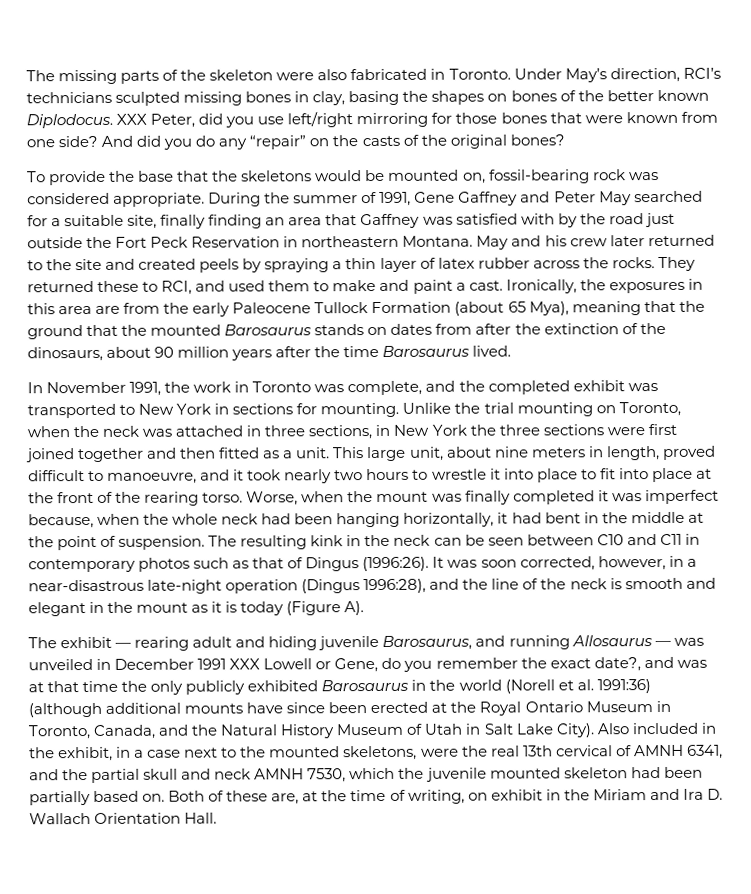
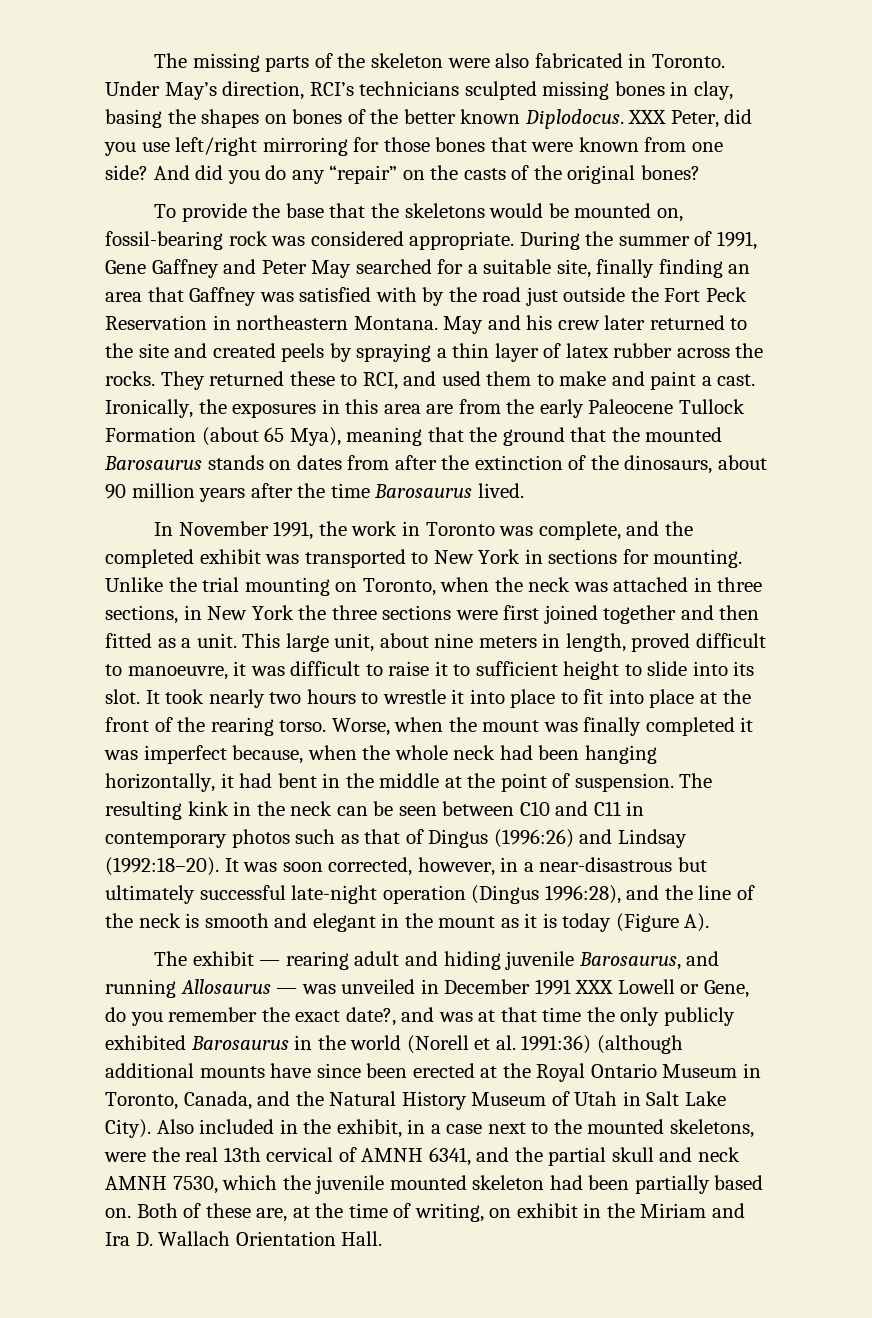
- This large unit, about nine meters in length, proved difficult to manoeuvre, and it took nearly two hours to wrestle it into place to fit into place at the front of the rearing torso.
+ This large unit, about nine meters in length, proved difficult to manoeuvre, it was difficult to raise it to sufficient height to slide into its slot. It took nearly two hours to wrestle it into place to fit into place at the front of the rearing torso.
- The resulting kink in the neck can be seen between C10 and C11 in contemporary photos such as that of Dingus (1996:26).
+ The resulting kink in the neck can be seen between C10 and C11 in contemporary photos such as that of Dingus (1996:26) and Lindsay (1992:18–20).
- It was soon corrected, however, in a near-disastrous late-night operation (Dingus 1996:28), and the line of the neck is smooth and elegant in the mount as it is today (Figure A).
+ It was soon corrected, however, in a near-disastrous but ultimately successful late-night operation (Dingus 1996:28), and the line of the neck is smooth and elegant in the mount as it is today (Figure A).

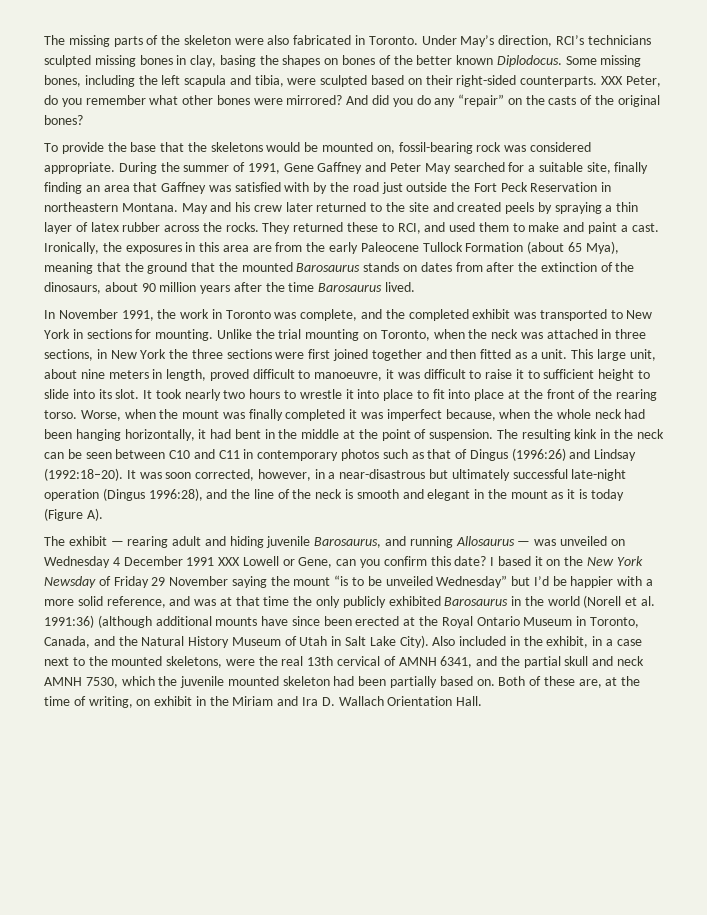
- XXX Peter, did you use left/right mirroring for those bones that were known from one side?
+ Some missing bones, including the left scapula and tibia, were sculpted based on their right-sided counterparts. XXX Peter, do you remember what other bones were mirrored?
- The exhibit — rearing adult and hiding juvenile Barosaurus, and running Allosaurus — was unveiled in December 1991 XXX Lowell or Gene, do you remember the exact date?, and was at that time the only publicly exhibited Barosaurus in the world (Norell et al. 1991:36) (although additional mounts have since been erected at the Royal Ontario Museum in Toronto, Canada, and the Natural History Museum of Utah in Salt Lake City).
+ The exhibit — rearing adult and hiding juvenile Barosaurus, and running Allosaurus — was unveiled on Wednesday 4 December 1991 XXX Lowell or Gene, can you confirm this date? I based it on the New York Newsday of Friday 29 November saying the mount “is to be unveiled Wednesday” but I’d be happier with a more solid reference, and was at that time the only publicly exhibited Barosaurus in the world (Norell et al. 1991:36) (although additional mounts have since been erected at the Royal Ontario Museum in Toronto, Canada, and the Natural History Museum of Utah in Salt Lake City).

